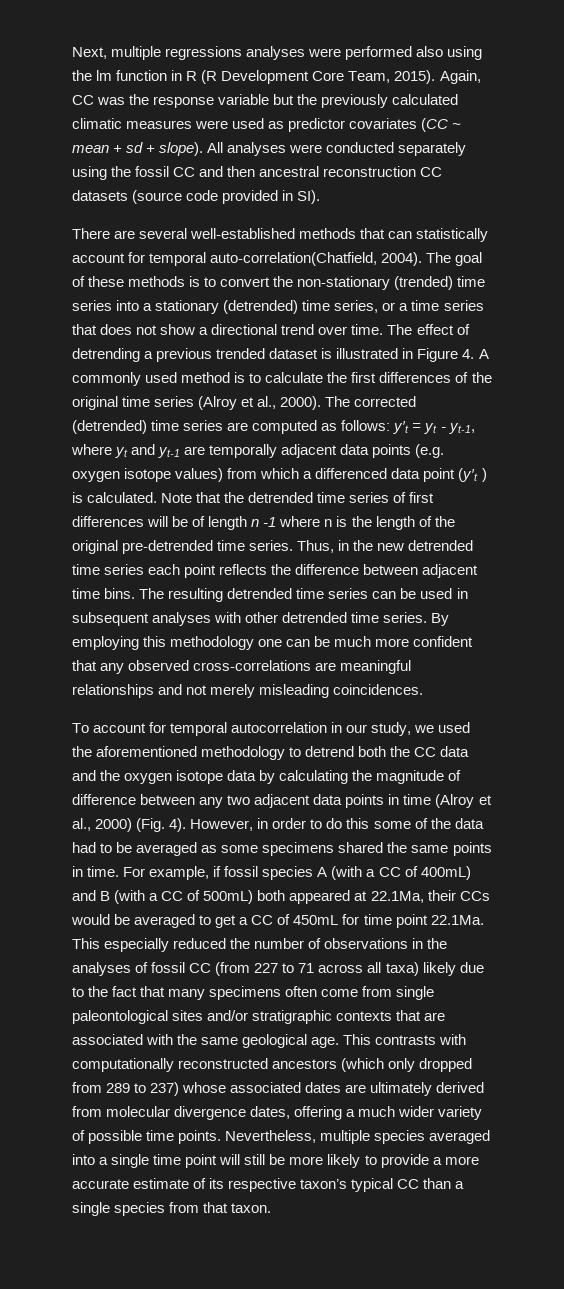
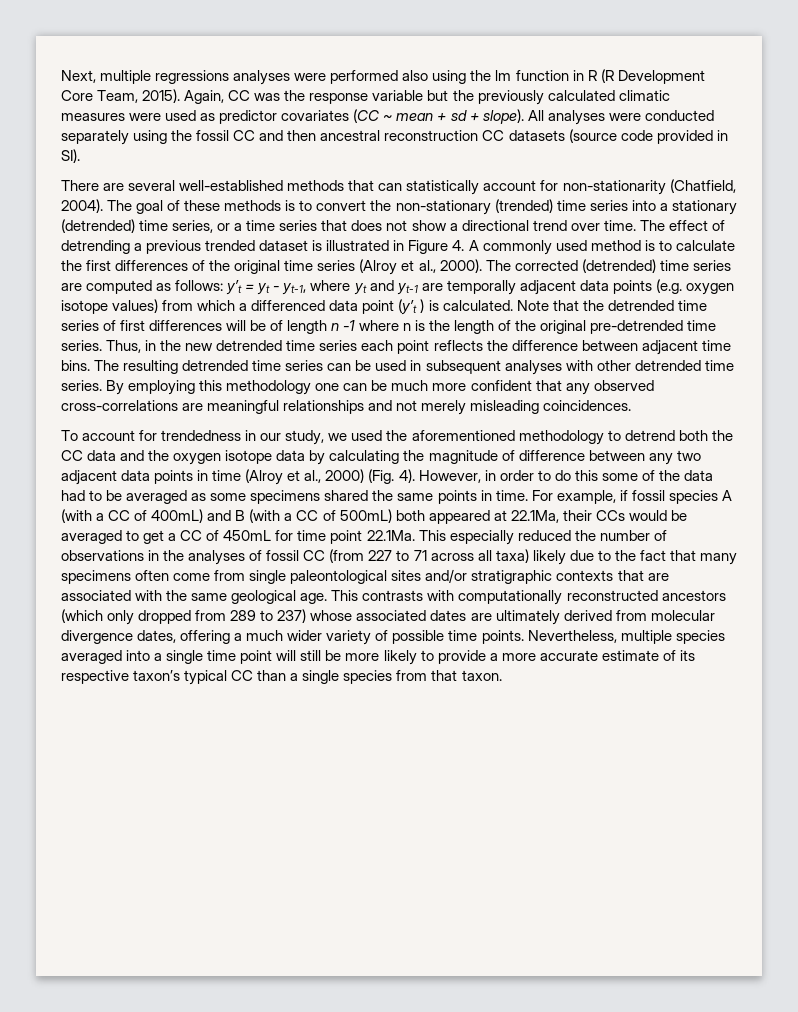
- There are several well-established methods that can statistically account for temporal auto-correlation(Chatfield, 2004).
+ There are several well-established methods that can statistically account for non-stationarity (Chatfield, 2004).
- To account for temporal autocorrelation in our study, we used the aforementioned methodology to detrend both the CC data and the oxygen isotope data by calculating the magnitude of difference between any two adjacent data points in time (Alroy et al., 2000) (Fig. 4).
+ To account for trendedness in our study, we used the aforementioned methodology to detrend both the CC data and the oxygen isotope data by calculating the magnitude of difference between any two adjacent data points in time (Alroy et al., 2000) (Fig. 4).

